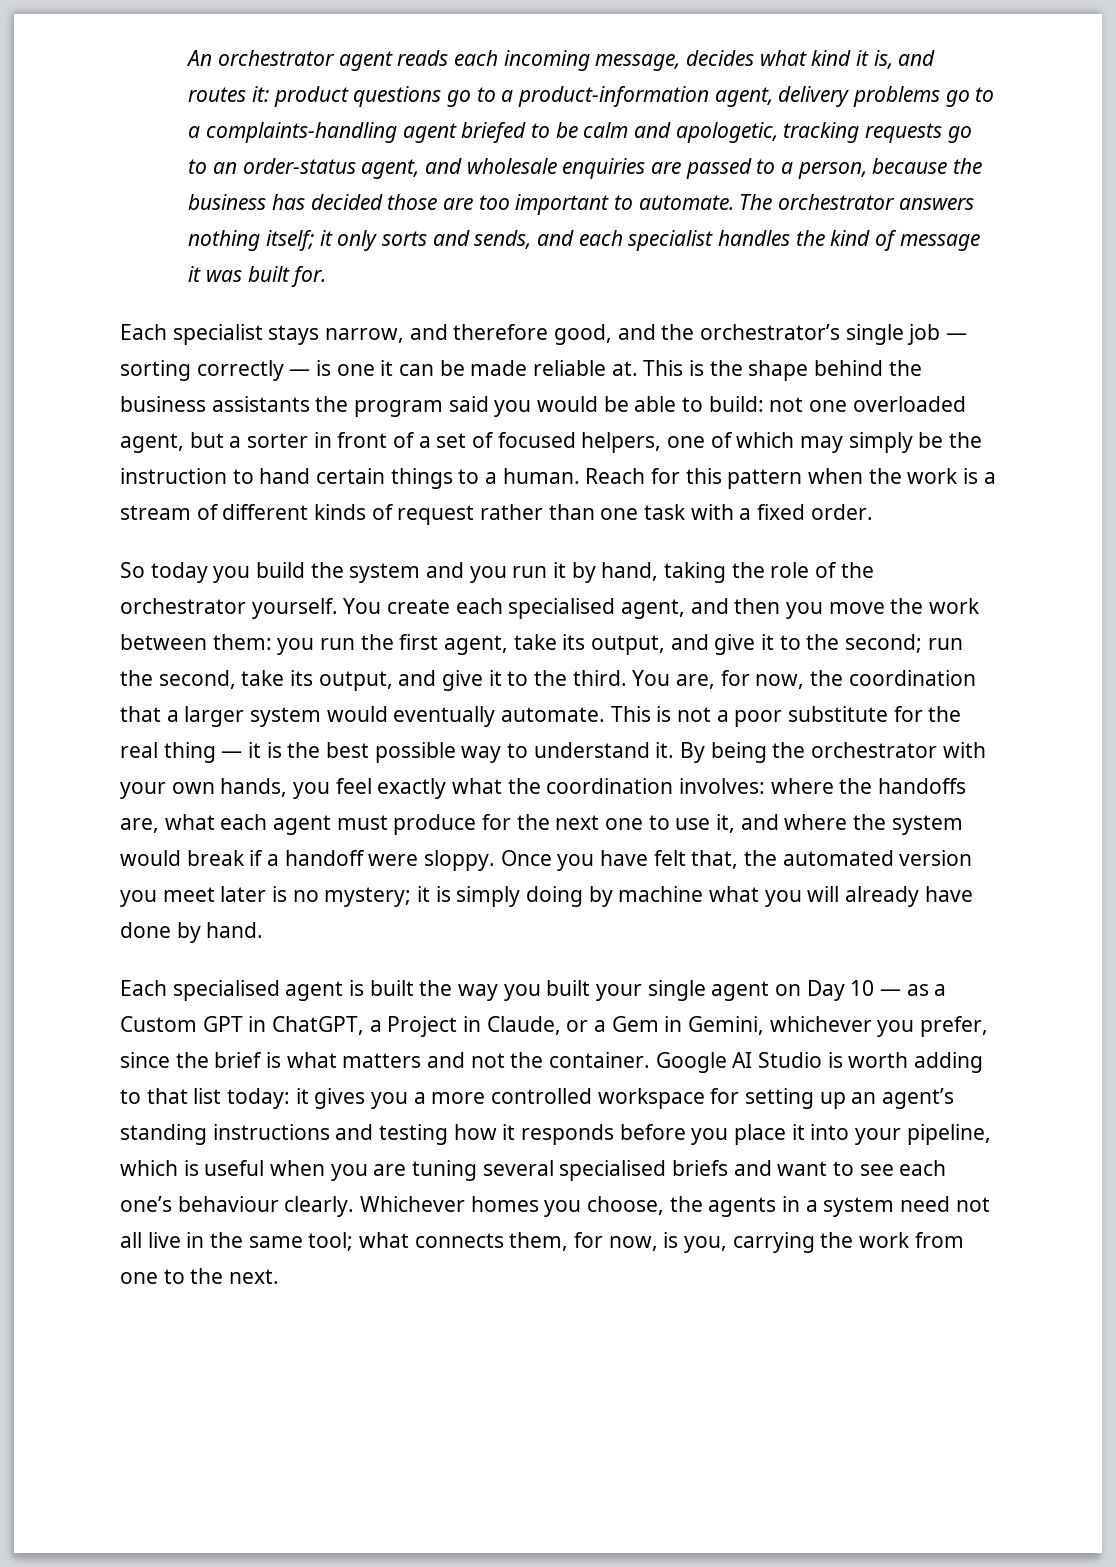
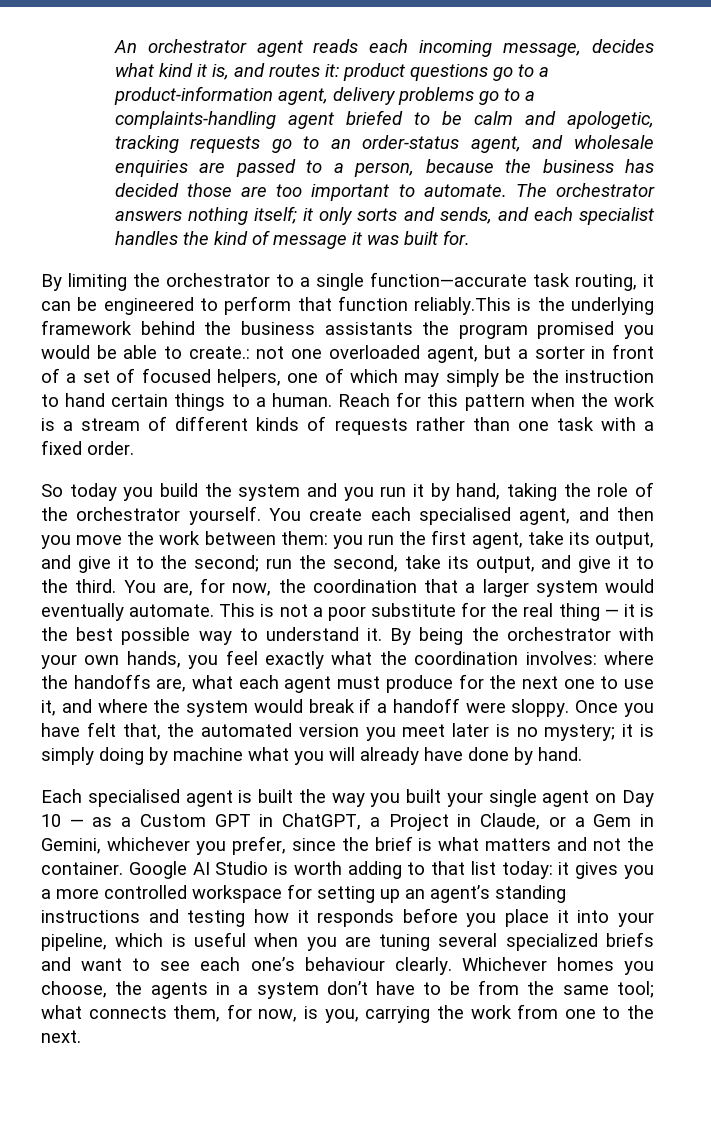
- Each specialist stays narrow, and therefore good, and the orchestrator’s single job — sorting correctly — is one it can be made reliable at. This is the shape behind the business assistants the program said you would be able to build: not one overloaded agent, but a sorter in front of a set of focused helpers, one of which may simply be the instruction to hand certain things to a human.
+ By limiting the orchestrator to a single function—accurate task routing, it can be engineered to perform that function reliably.This is the underlying framework behind the business assistants the program promised you would be able to create.: not one overloaded agent, but a sorter in front of a set of focused helpers, one of which may simply be the instruction to hand certain things to a human.
- Reach for this pattern when the work is a stream of different kinds of request rather than one task with a fixed order.
+ Reach for this pattern when the work is a stream of different kinds of requests rather than one task with a fixed order.
- Google AI Studio is worth adding to that list today: it gives you a more controlled workspace for setting up an agent’s standing instructions and testing how it responds before you place it into your pipeline, which is useful when you are tuning several specialised briefs and want to see each one’s behaviour clearly.
+ Google AI Studio is worth adding to that list today: it gives you a more controlled workspace for setting up an agent’s standing instructions and testing how it responds before you place it into your pipeline, which is useful when you are tuning several specialized briefs and want to see each one’s behaviour clearly.
- Whichever homes you choose, the agents in a system need not all live in the same tool; what connects them, for now, is you, carrying the work from one to the next.
+ Whichever homes you choose, the agents in a system don’t have to be from the same tool; what connects them, for now, is you, carrying the work from one to the next.

